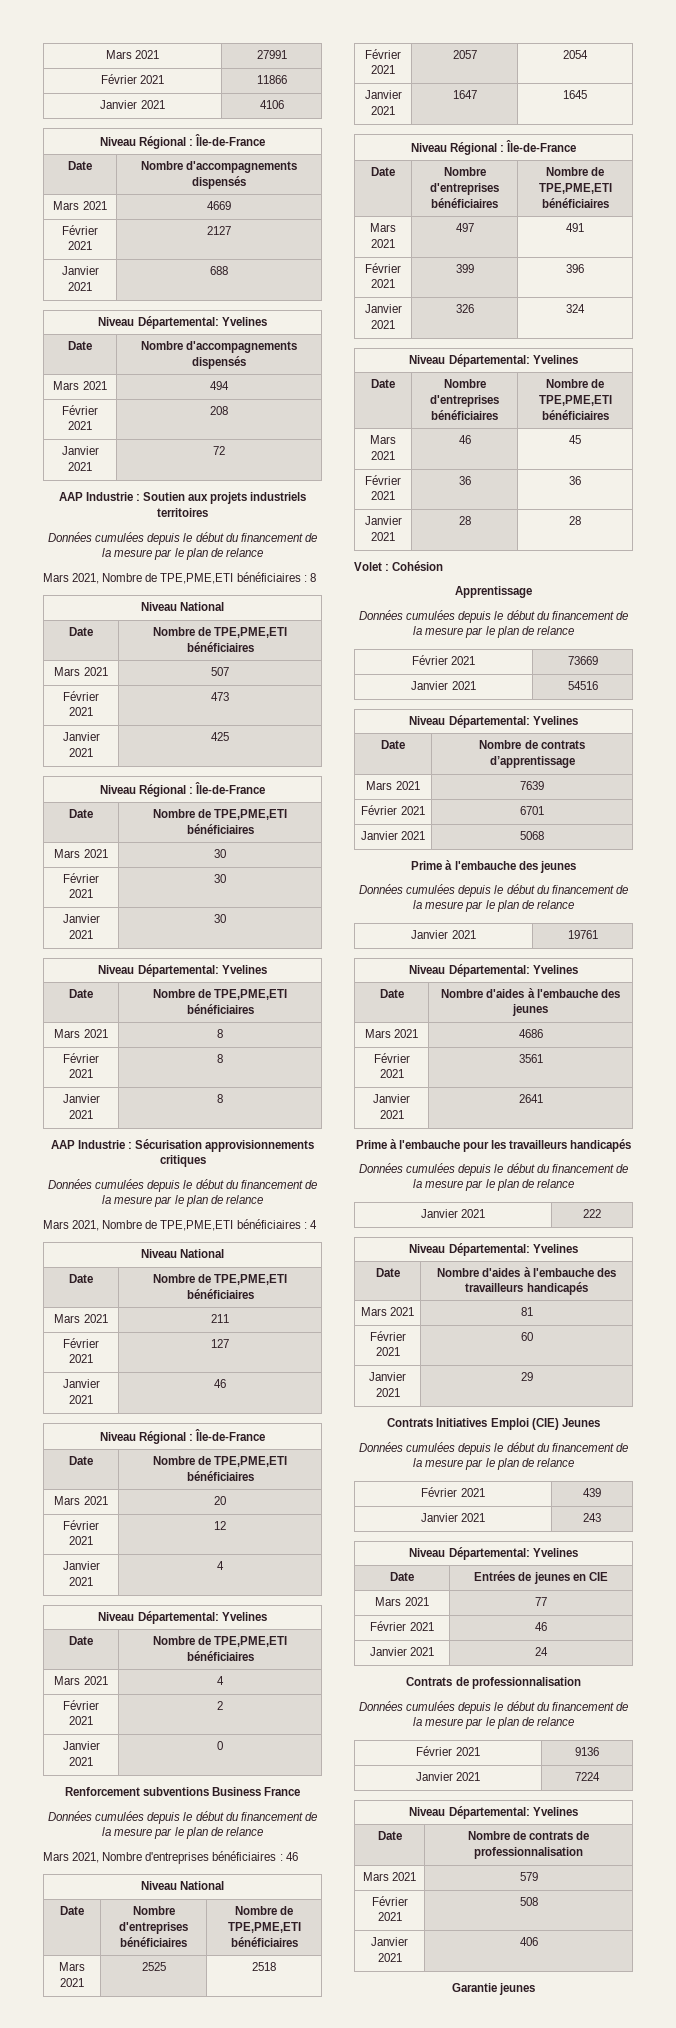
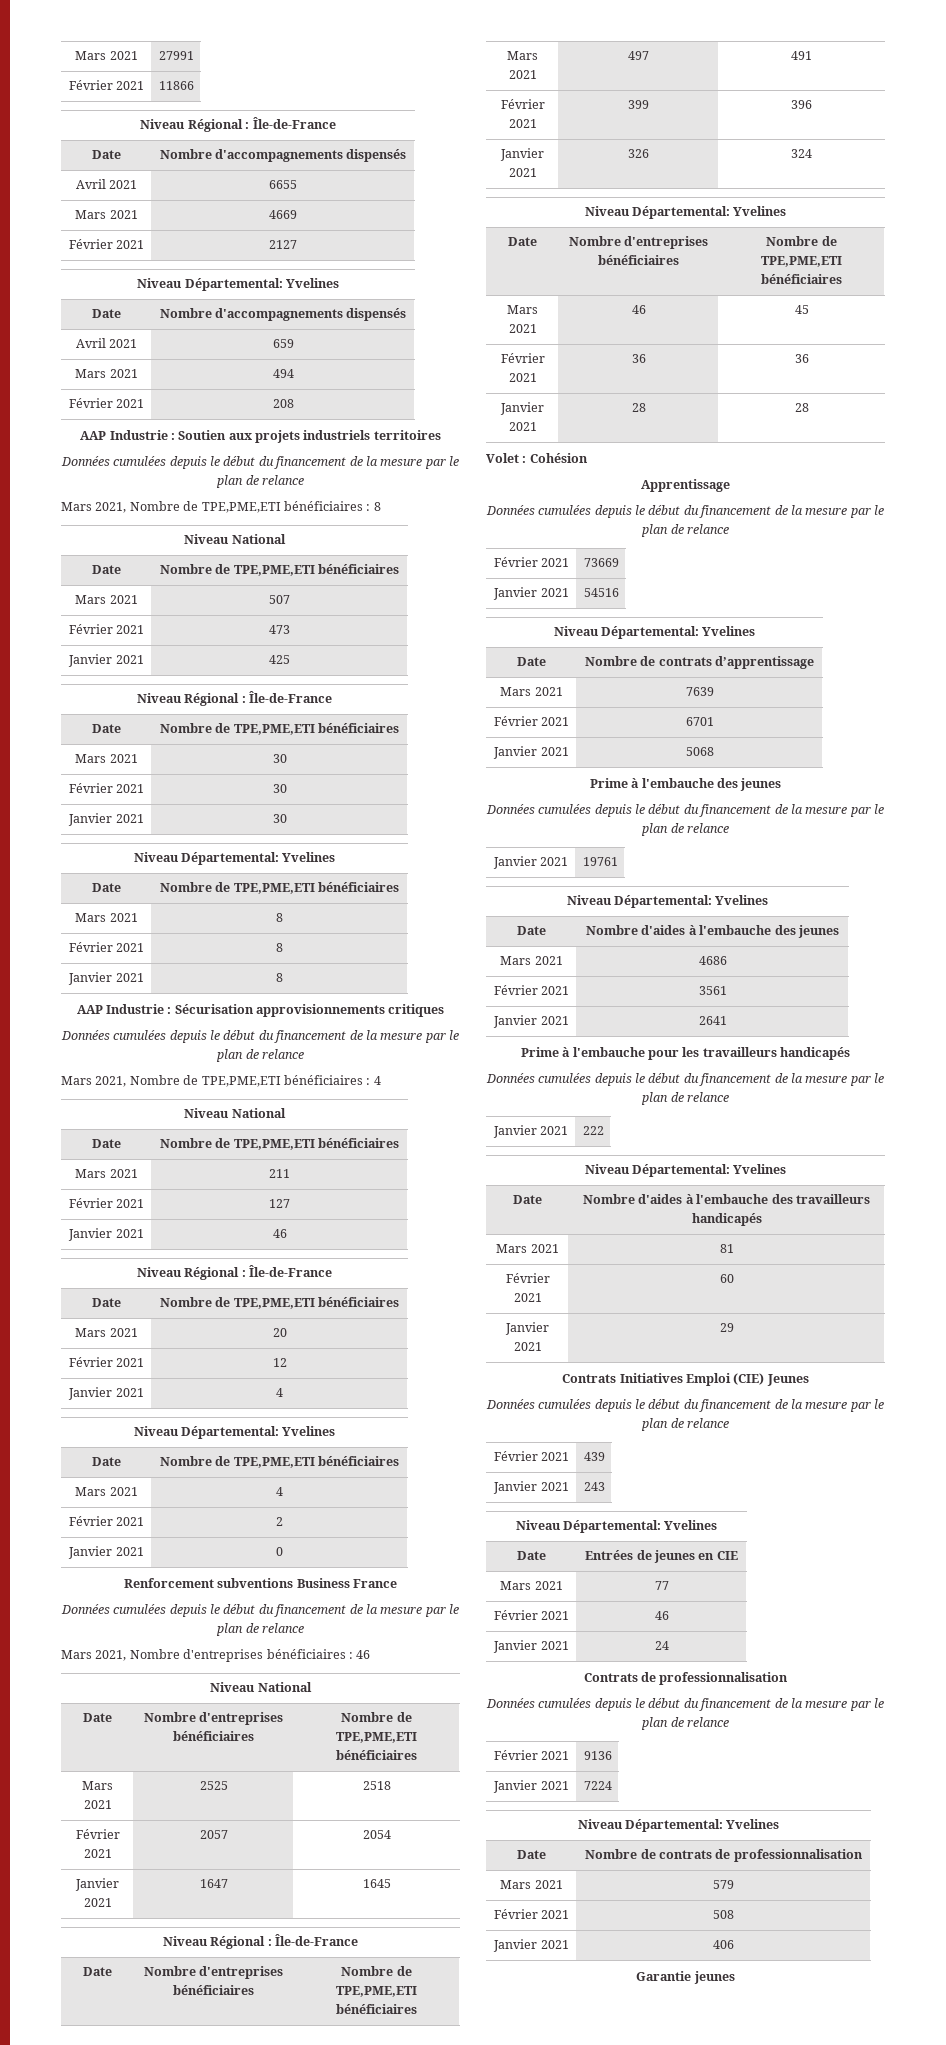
- Janvier 2021 | 4106
+ Avril 2021 | 6655
- Janvier 2021 | 688
+ Avril 2021 | 659
- Janvier 2021 | 72

